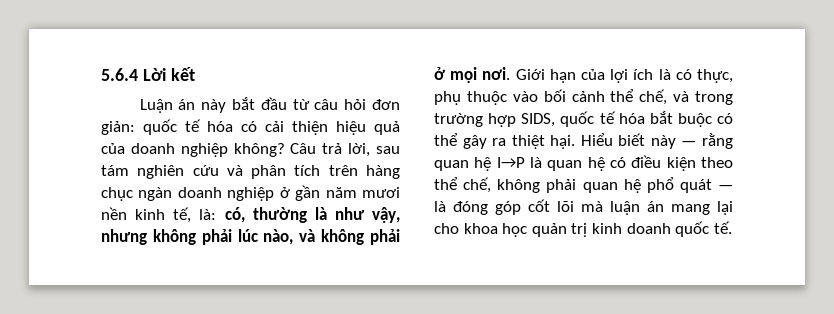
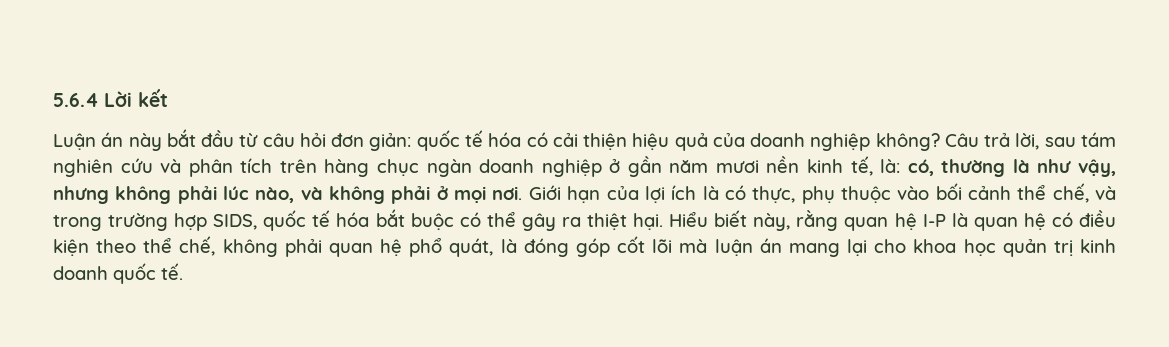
- Hiểu biết này — rằng quan hệ I→P là quan hệ có điều kiện theo thể chế, không phải quan hệ phổ quát — là đóng góp cốt lõi mà luận án mang lại cho khoa học quản trị kinh doanh quốc tế.
+ Hiểu biết này, rằng quan hệ I-P là quan hệ có điều kiện theo thể chế, không phải quan hệ phổ quát, là đóng góp cốt lõi mà luận án mang lại cho khoa học quản trị kinh doanh quốc tế.

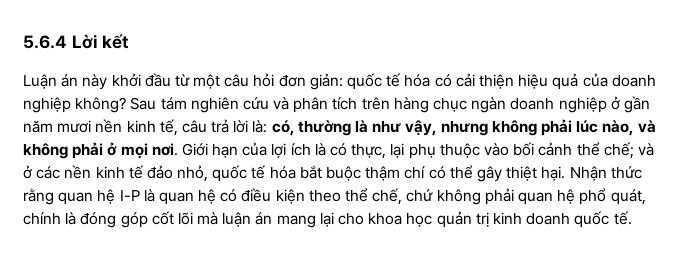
- Luận án này bắt đầu từ câu hỏi đơn giản: quốc tế hóa có cải thiện hiệu quả của doanh nghiệp không?
+ Luận án này khởi đầu từ một câu hỏi đơn giản: quốc tế hóa có cải thiện hiệu quả của doanh nghiệp không?
- Câu trả lời, sau tám nghiên cứu và phân tích trên hàng chục ngàn doanh nghiệp ở gần năm mươi nền kinh tế, là: có, thường là như vậy, nhưng không phải lúc nào, và không phải ở mọi nơi.
+ Sau tám nghiên cứu và phân tích trên hàng chục ngàn doanh nghiệp ở gần năm mươi nền kinh tế, câu trả lời là: có, thường là như vậy, nhưng không phải lúc nào, và không phải ở mọi nơi.
- Giới hạn của lợi ích là có thực, phụ thuộc vào bối cảnh thể chế, và trong trường hợp SIDS, quốc tế hóa bắt buộc có thể gây ra thiệt hại.
+ Giới hạn của lợi ích là có thực, lại phụ thuộc vào bối cảnh thể chế; và ở các nền kinh tế đảo nhỏ, quốc tế hóa bắt buộc thậm chí có thể gây thiệt hại.
- Hiểu biết này, rằng quan hệ I-P là quan hệ có điều kiện theo thể chế, không phải quan hệ phổ quát, là đóng góp cốt lõi mà luận án mang lại cho khoa học quản trị kinh doanh quốc tế.
+ Nhận thức rằng quan hệ I-P là quan hệ có điều kiện theo thể chế, chứ không phải quan hệ phổ quát, chính là đóng góp cốt lõi mà luận án mang lại cho khoa học quản trị kinh doanh quốc tế.

